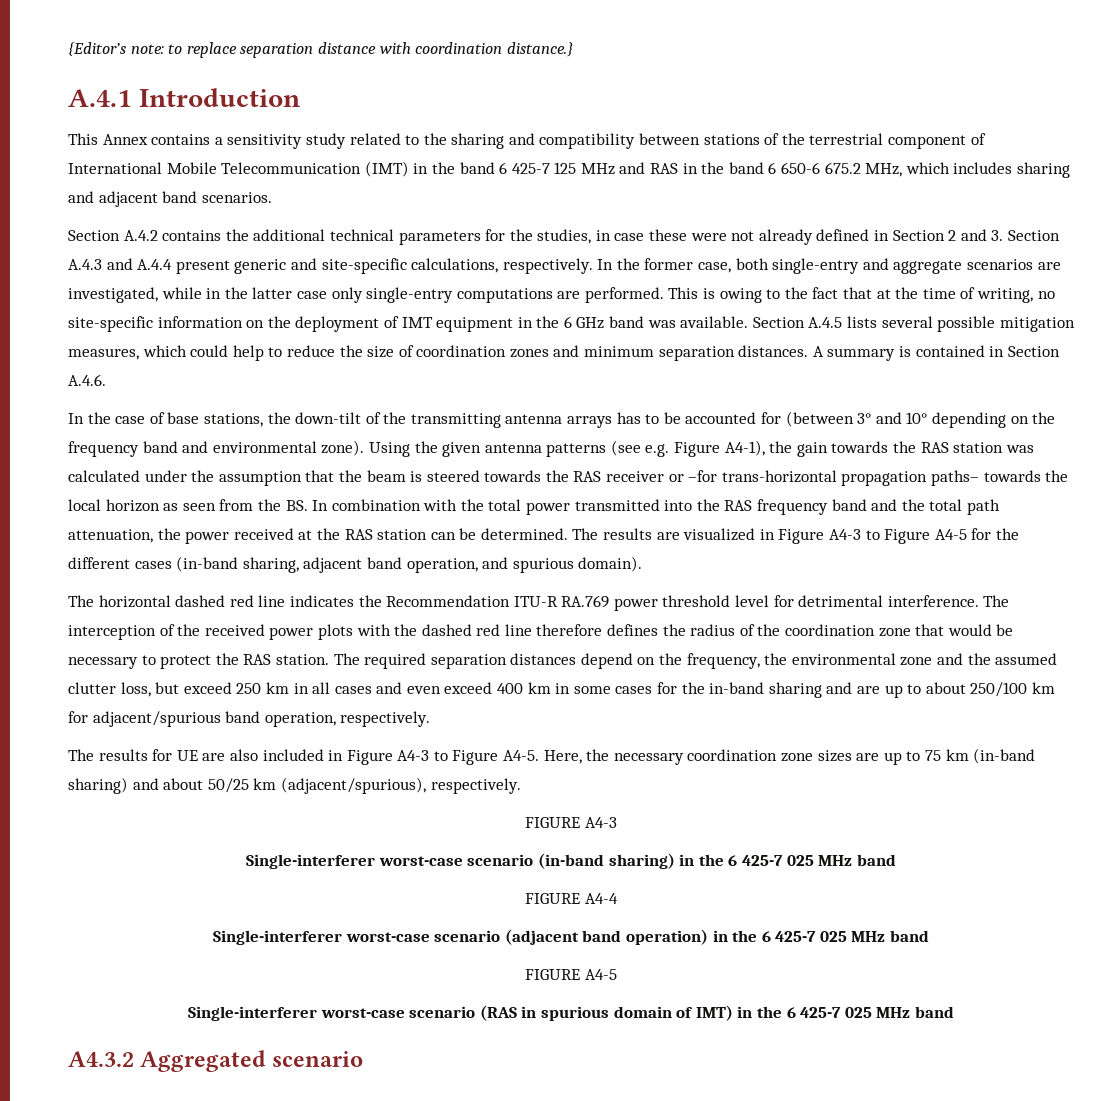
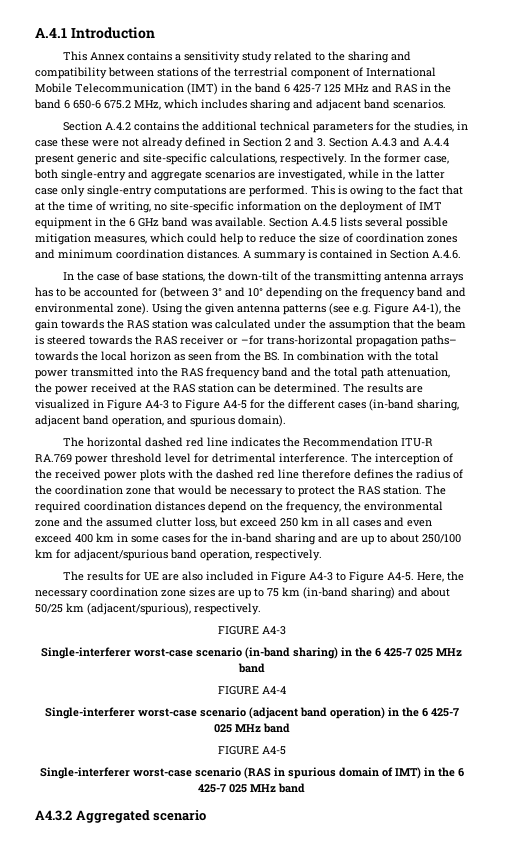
- {Editor’s note: to replace separation distance with coordination distance.}
- Section A.4.5 lists several possible mitigation measures, which could help to reduce the size of coordination zones and minimum separation distances.
+ Section A.4.5 lists several possible mitigation measures, which could help to reduce the size of coordination zones and minimum coordination distances.
- The required separation distances depend on the frequency, the environmental zone and the assumed clutter loss, but exceed 250 km in all cases and even exceed 400 km in some cases for the in-band sharing and are up to about 250/100 km for adjacent/spurious band operation, respectively.
+ The required coordination distances depend on the frequency, the environmental zone and the assumed clutter loss, but exceed 250 km in all cases and even exceed 400 km in some cases for the in-band sharing and are up to about 250/100 km for adjacent/spurious band operation, respectively.

